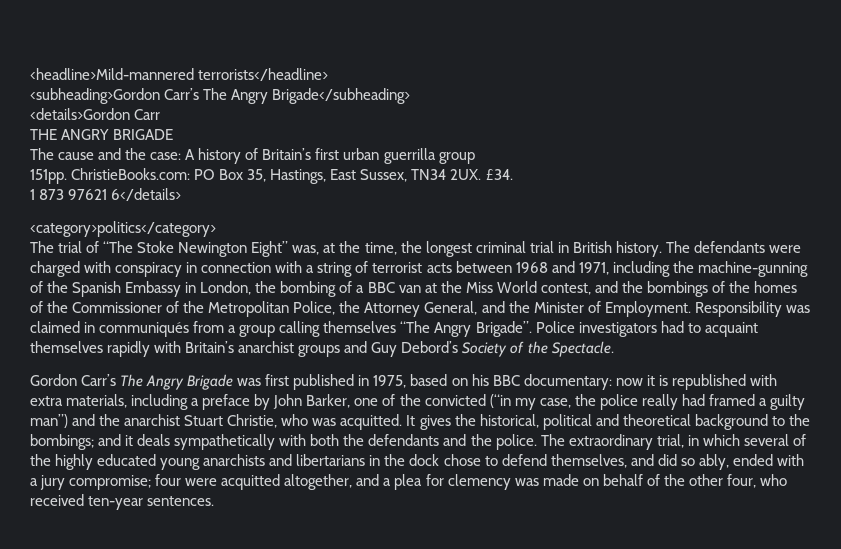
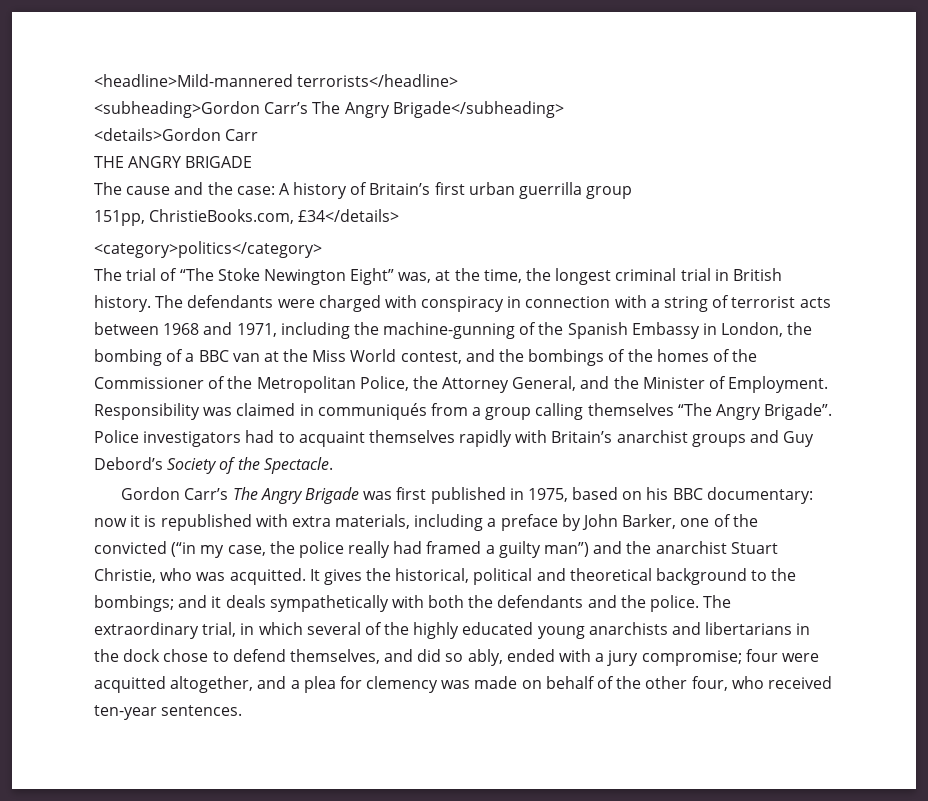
- 151pp. ChristieBooks.com: PO Box 35, Hastings, East Sussex, TN34 2UX. £34.
- 1 873 97621 6</details>
+ 151pp, ChristieBooks.com, £34</details>

